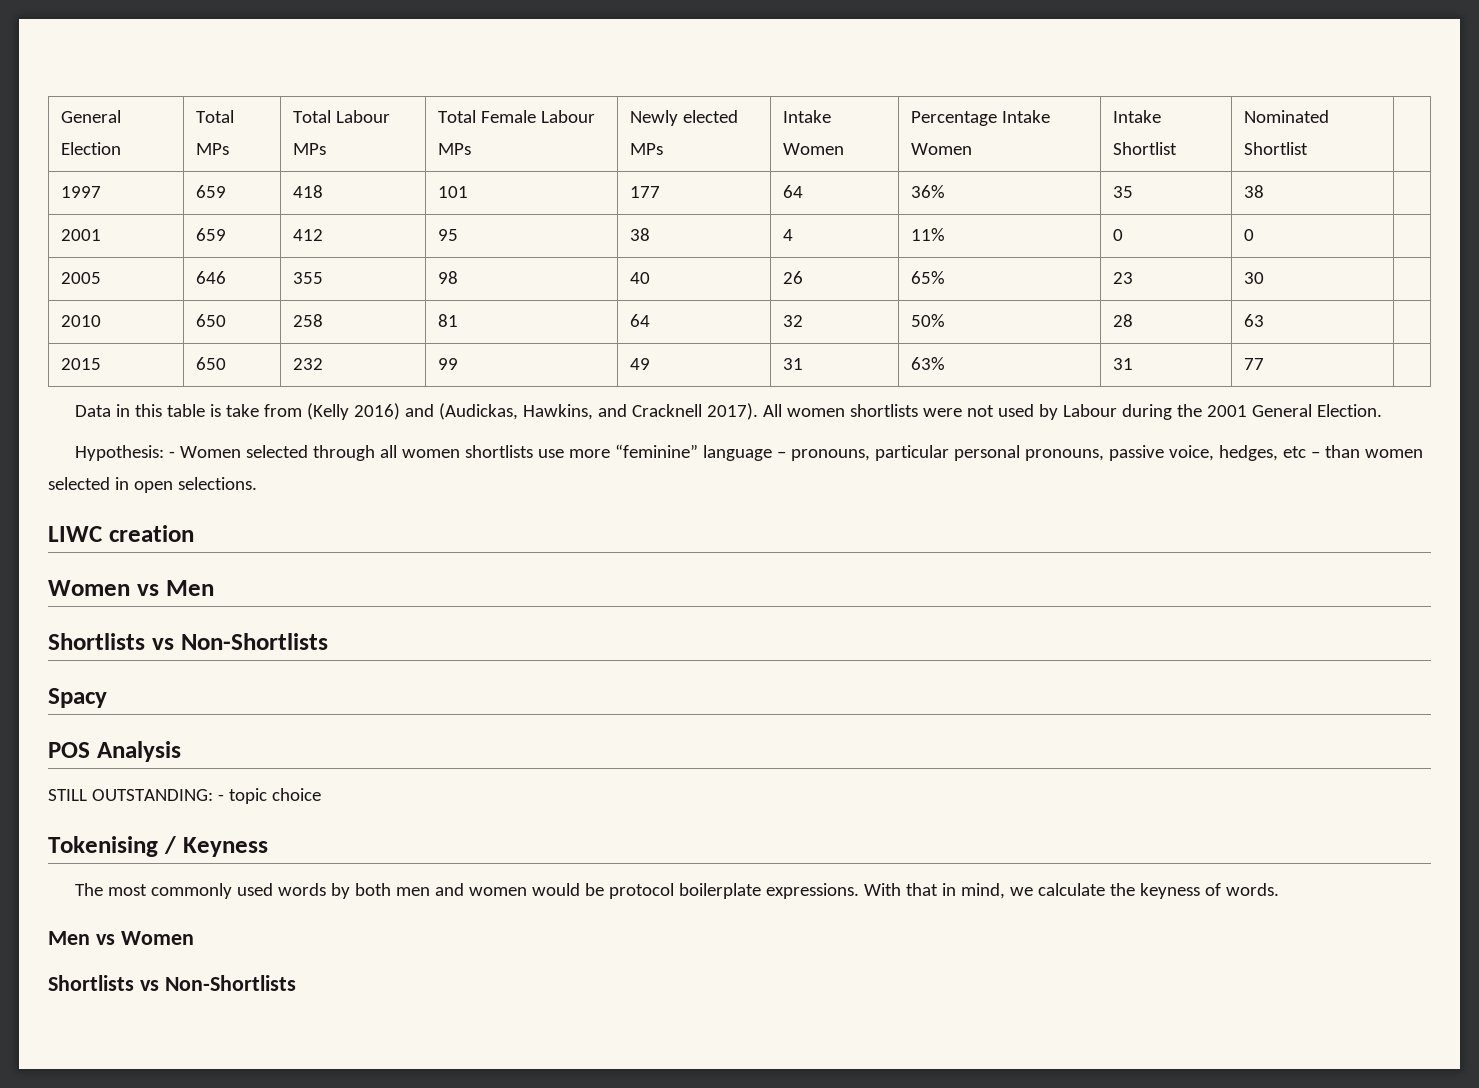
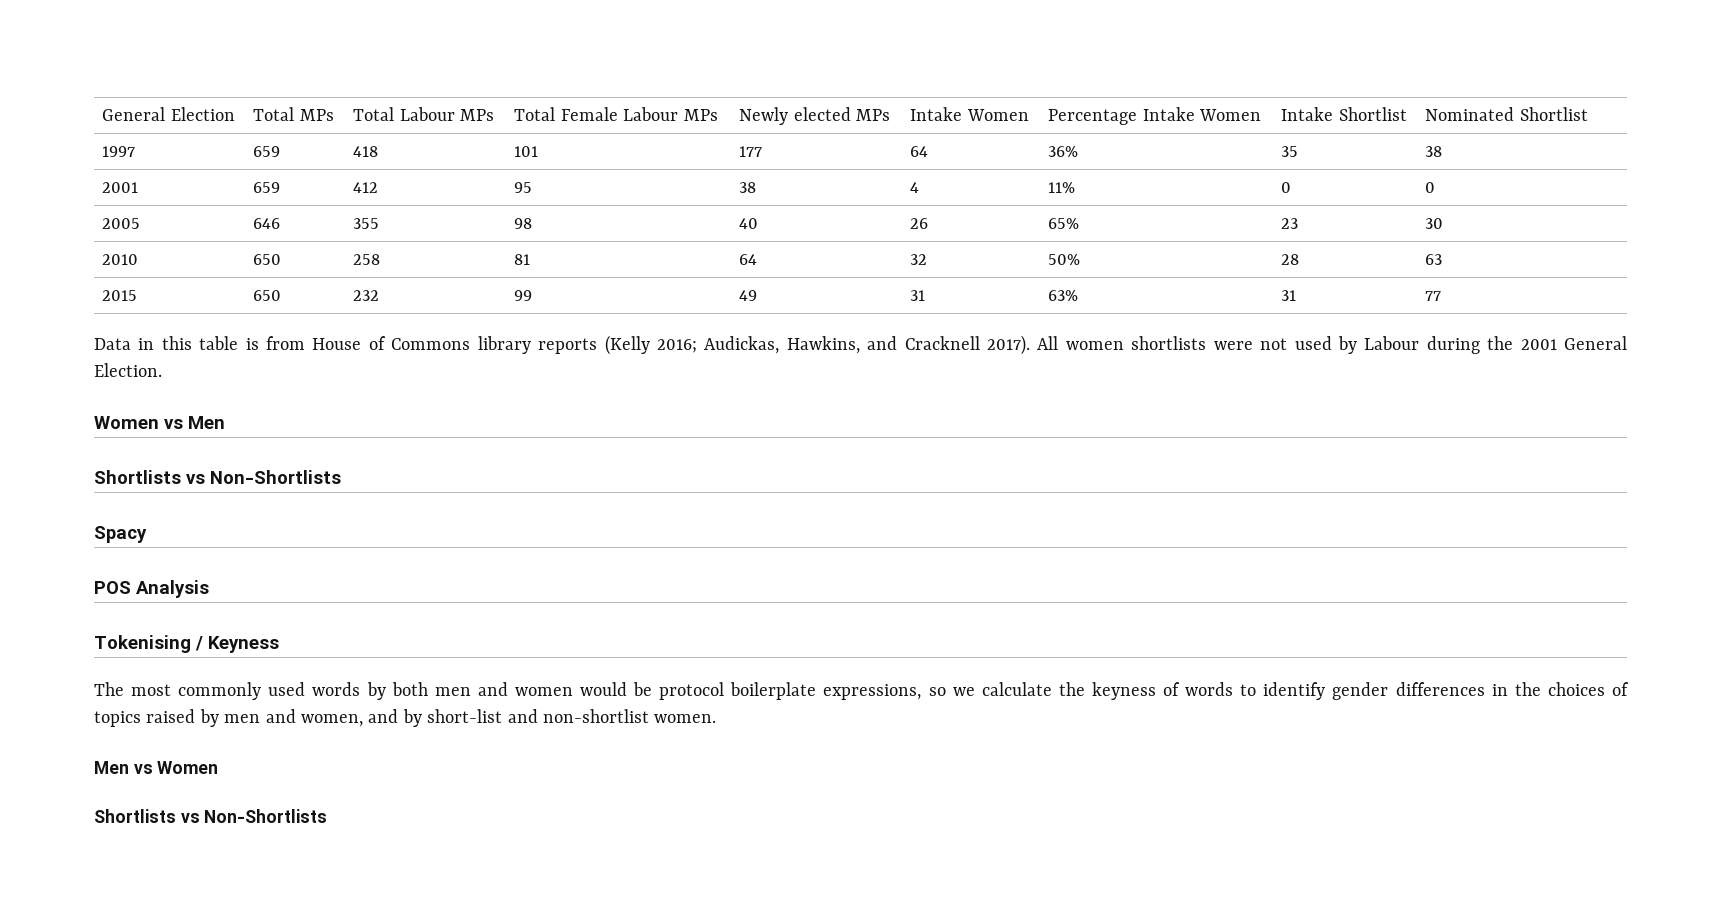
- Data in this table is take from (Kelly 2016) and (Audickas, Hawkins, and Cracknell 2017).
+ Data in this table is from House of Commons library reports (Kelly 2016; Audickas, Hawkins, and Cracknell 2017).
- Hypothesis: - Women selected through all women shortlists use more “feminine” language – pronouns, particular personal pronouns, passive voice, hedges, etc – than women selected in open selections.
- LIWC creation
- STILL OUTSTANDING: - topic choice
- The most commonly used words by both men and women would be protocol boilerplate expressions. With that in mind, we calculate the keyness of words.
+ The most commonly used words by both men and women would be protocol boilerplate expressions, so we calculate the keyness of words to identify gender differences in the choices of topics raised by men and women, and by short-list and non-shortlist women.

